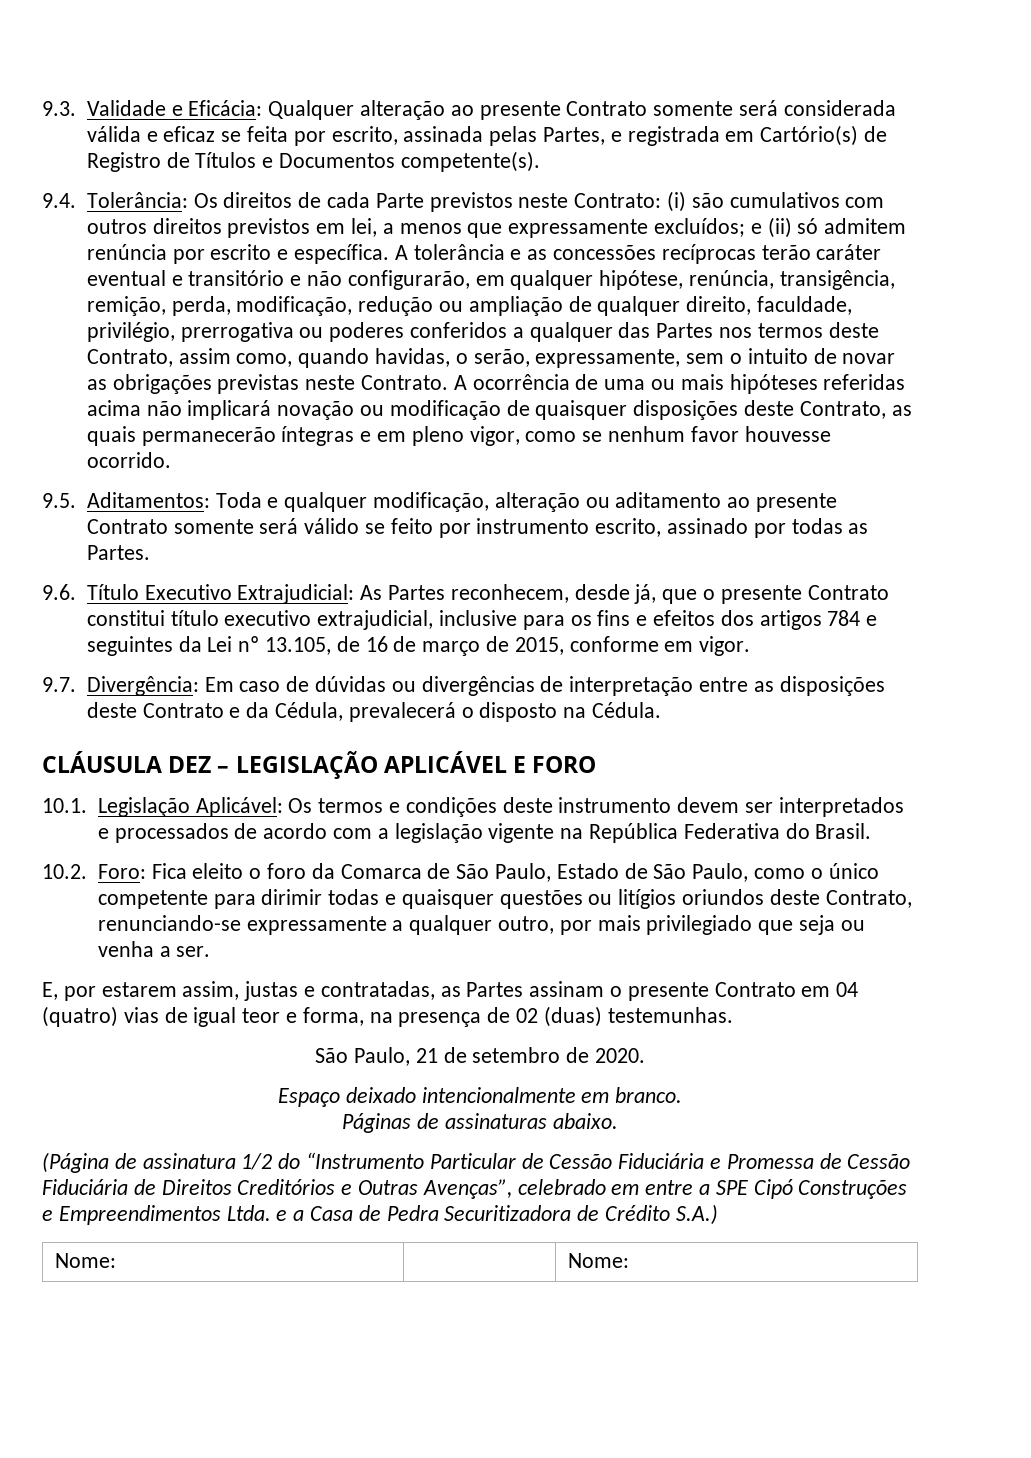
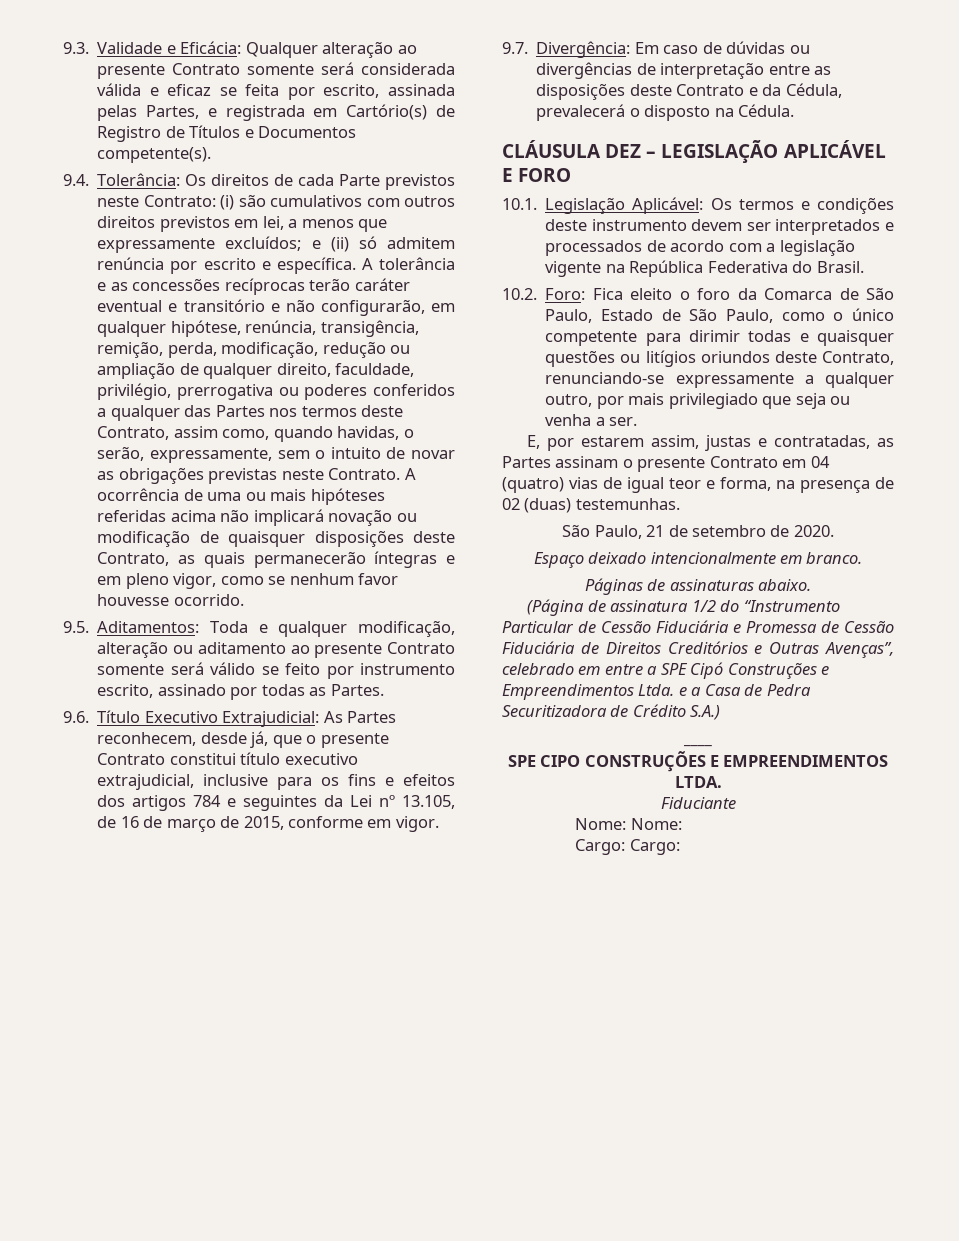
- Nome: | | Nome:
+ ____
+ SPE CIPO CONSTRUÇÕES E EMPREENDIMENTOS LTDA.
+ Fiduciante
+ Nome: Nome:
+ Cargo: Cargo:

